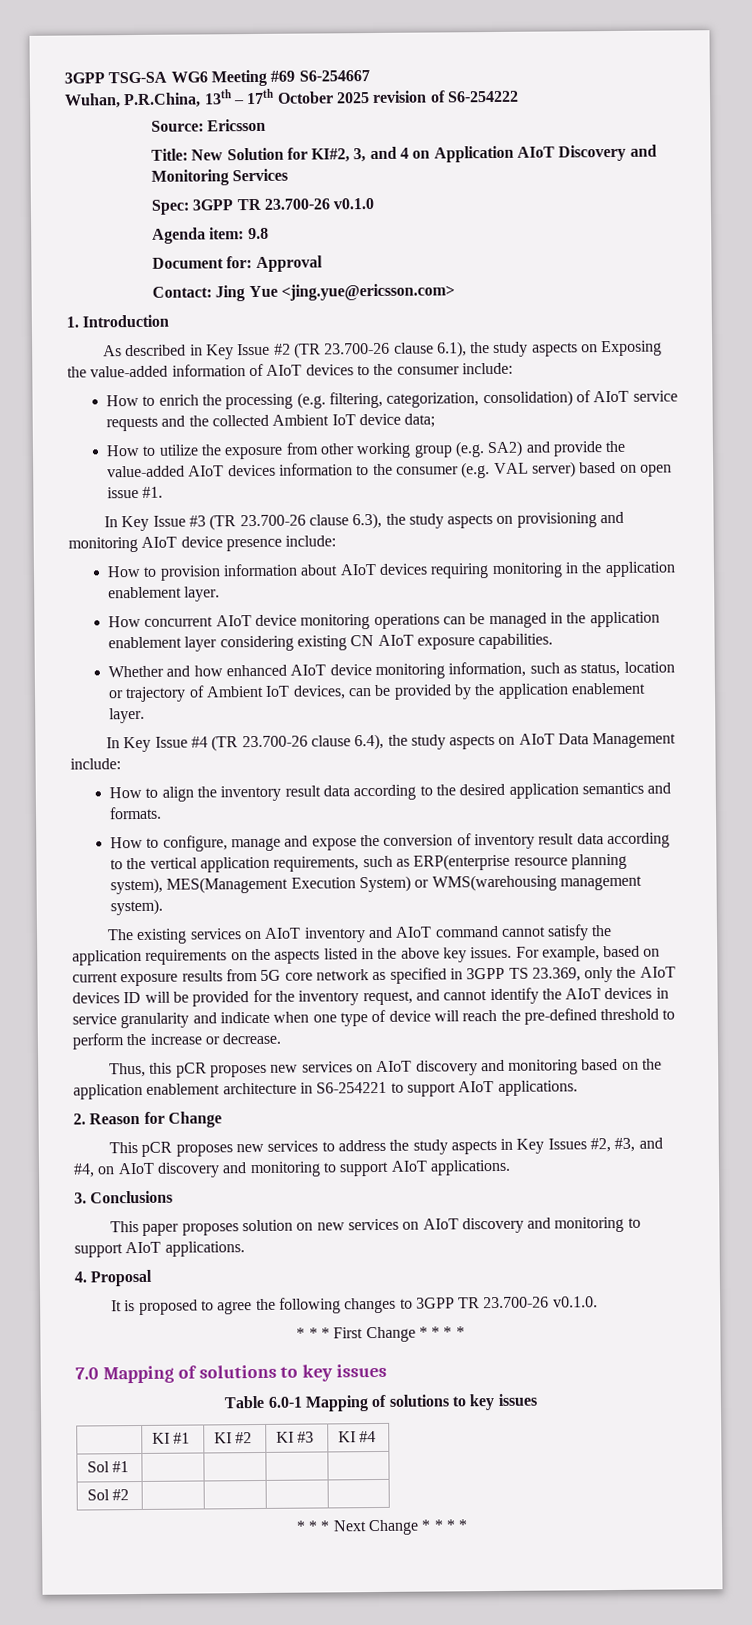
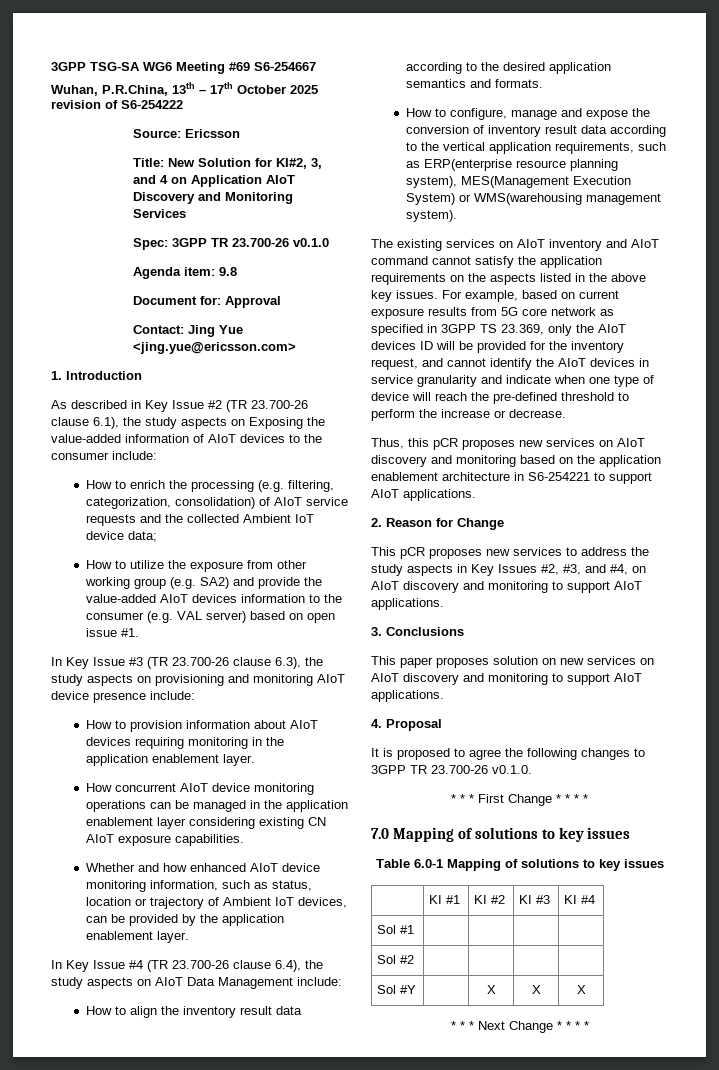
+ Sol #Y | | X | X | X

